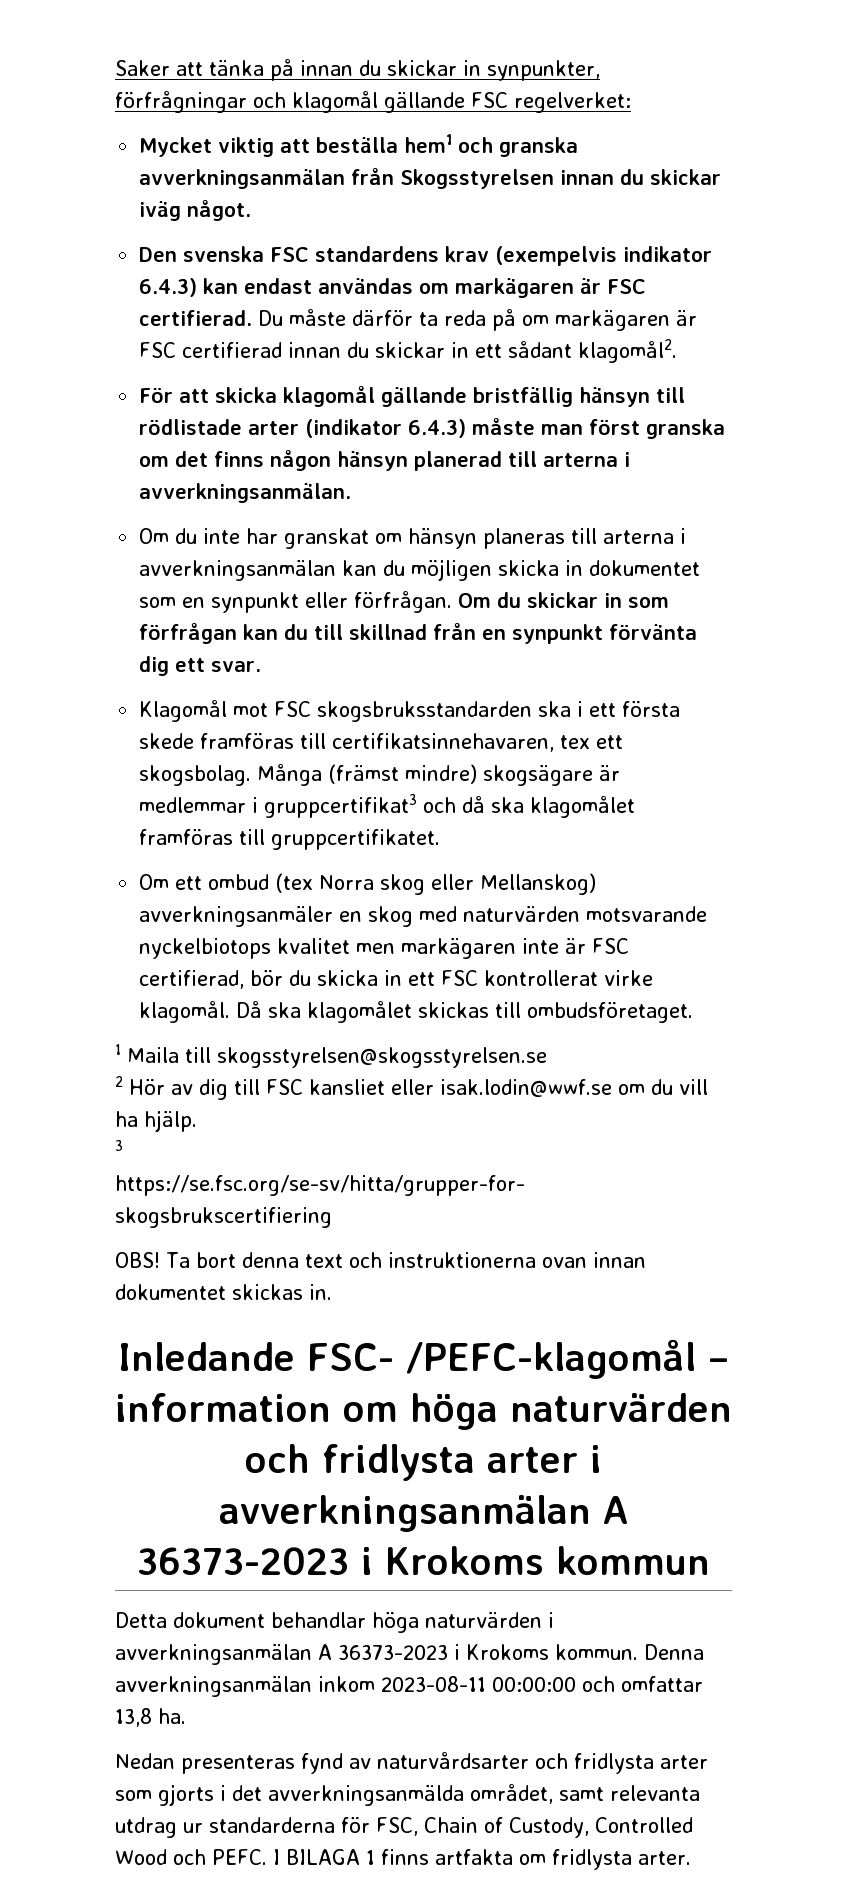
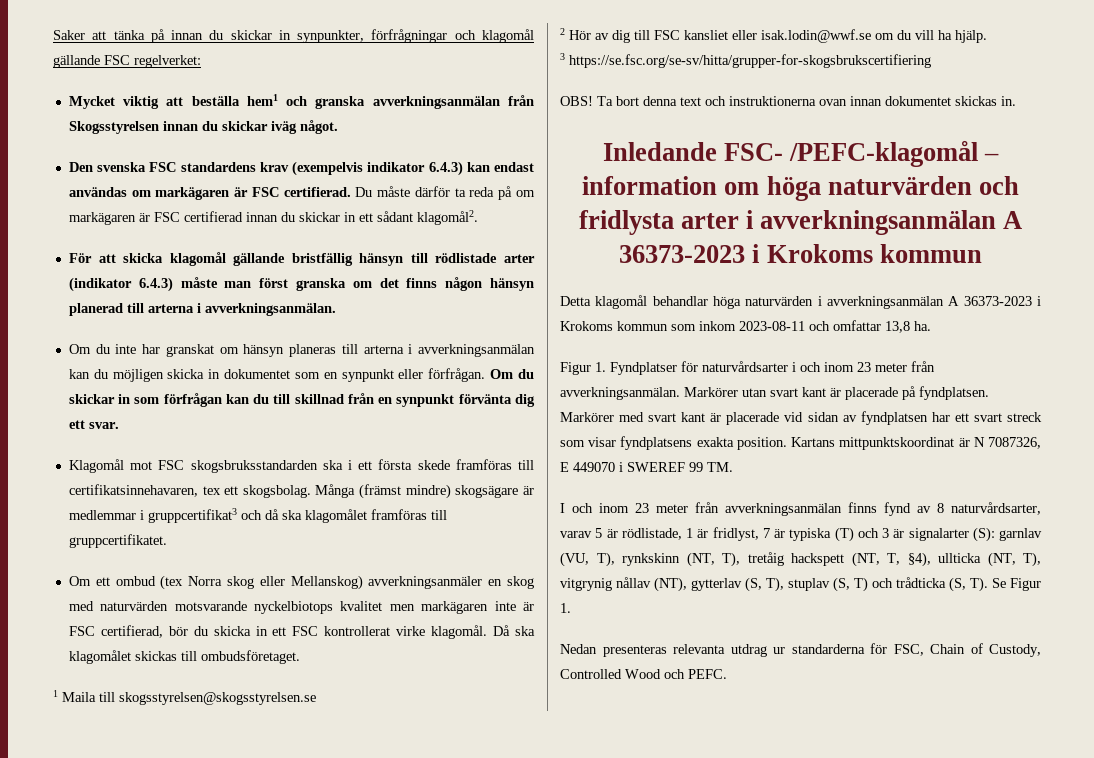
- Detta dokument behandlar höga naturvärden i avverkningsanmälan A 36373-2023 i Krokoms kommun. Denna avverkningsanmälan inkom 2023-08-11 00:00:00 och omfattar 13,8 ha.
+ Detta klagomål behandlar höga naturvärden i avverkningsanmälan A 36373-2023 i Krokoms kommun som inkom 2023-08-11 och omfattar 13,8 ha.
- Nedan presenteras fynd av naturvårdsarter och fridlysta arter som gjorts i det avverkningsanmälda området, samt relevanta utdrag ur standarderna för FSC, Chain of Custody, Controlled Wood och PEFC. I BILAGA 1 finns artfakta om fridlysta arter.
+ Figur 1. Fyndplatser för naturvårdsarter i och inom 23 meter från avverkningsanmälan. Markörer utan svart kant är placerade på fyndplatsen. Markörer med svart kant är placerade vid sidan av fyndplatsen har ett svart streck som visar fyndplatsens exakta position. Kartans mittpunktskoordinat är N 7087326, E 449070 i SWEREF 99 TM.
+ I och inom 23 meter från avverkningsanmälan finns fynd av 8 naturvårdsarter, varav 5 är rödlistade, 1 är fridlyst, 7 är typiska (T) och 3 är signalarter (S): garnlav (VU, T), rynkskinn (NT, T), tretåig hackspett (NT, T, §4), ullticka (NT, T), vitgrynig nållav (NT), gytterlav (S, T), stuplav (S, T) och trådticka (S, T). Se Figur 1.
+ Nedan presenteras relevanta utdrag ur standarderna för FSC, Chain of Custody, Controlled Wood och PEFC.

